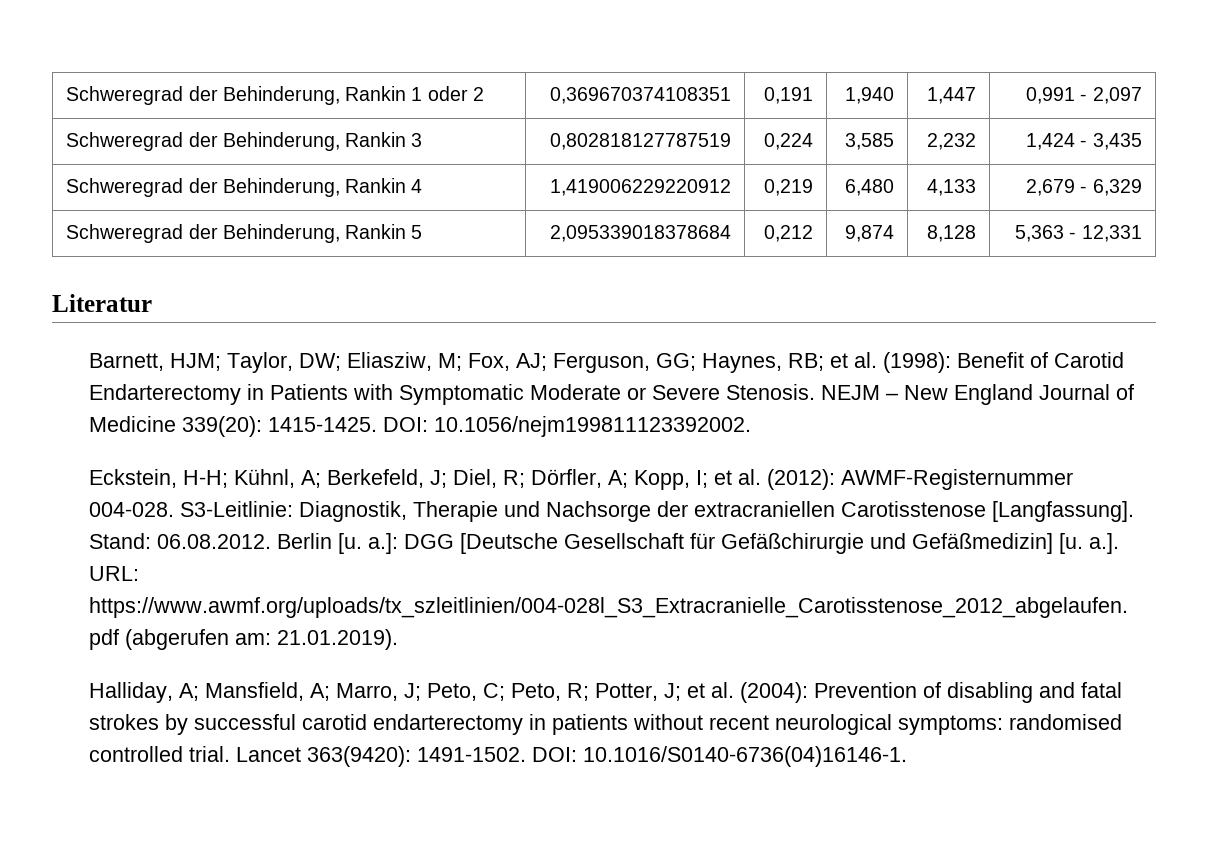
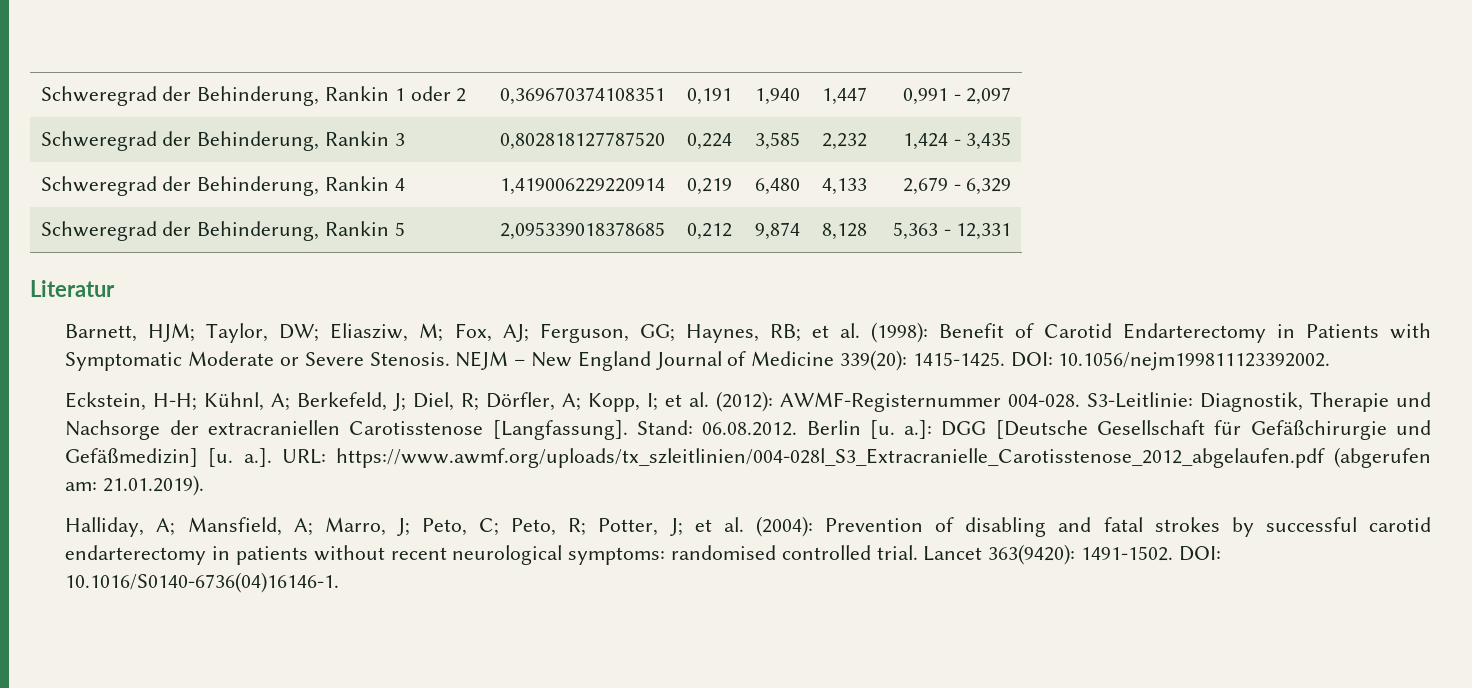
- Schweregrad der Behinderung, Rankin 3 | 0,802818127787519 | 0,224 | 3,585 | 2,232 | 1,424 - 3,435
+ Schweregrad der Behinderung, Rankin 3 | 0,802818127787520 | 0,224 | 3,585 | 2,232 | 1,424 - 3,435
- Schweregrad der Behinderung, Rankin 4 | 1,419006229220912 | 0,219 | 6,480 | 4,133 | 2,679 - 6,329
+ Schweregrad der Behinderung, Rankin 4 | 1,419006229220914 | 0,219 | 6,480 | 4,133 | 2,679 - 6,329
- Schweregrad der Behinderung, Rankin 5 | 2,095339018378684 | 0,212 | 9,874 | 8,128 | 5,363 - 12,331
+ Schweregrad der Behinderung, Rankin 5 | 2,095339018378685 | 0,212 | 9,874 | 8,128 | 5,363 - 12,331

